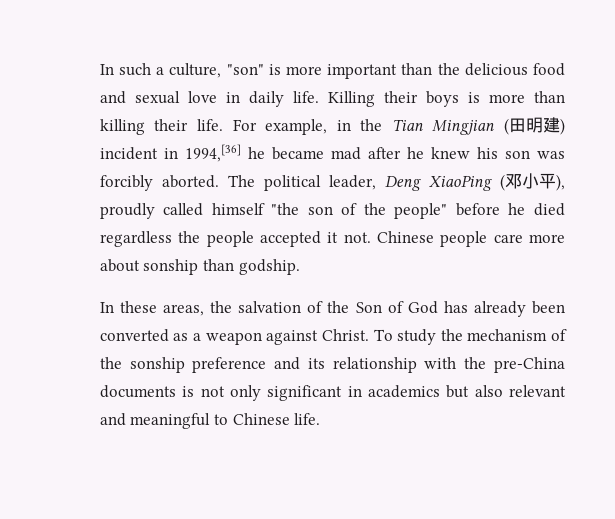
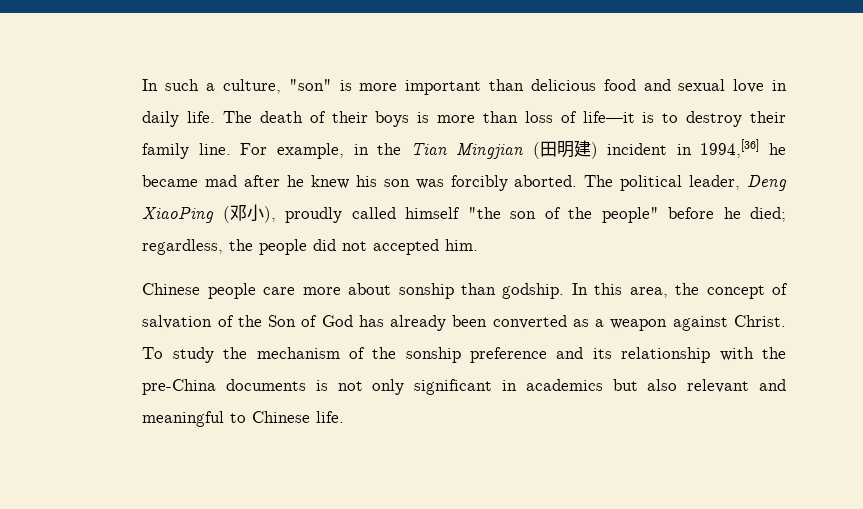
- In such a culture, "son" is more important than the delicious food and sexual love in daily life.
+ In such a culture, "son" is more important than delicious food and sexual love in daily life.
- Killing their boys is more than killing their life.
+ The death of their boys is more than loss of life—it is to destroy their family line.
- The political leader, Deng XiaoPing (邓小平), proudly called himself "the son of the people" before he died regardless the people accepted it not. Chinese people care more about sonship than godship.
- In these areas, the salvation of the Son of God has already been converted as a weapon against Christ.
+ The political leader, Deng XiaoPing (邓小), proudly called himself "the son of the people" before he died; regardless, the people did not accepted him.
+ Chinese people care more about sonship than godship. In this area, the concept of salvation of the Son of God has already been converted as a weapon against Christ.

